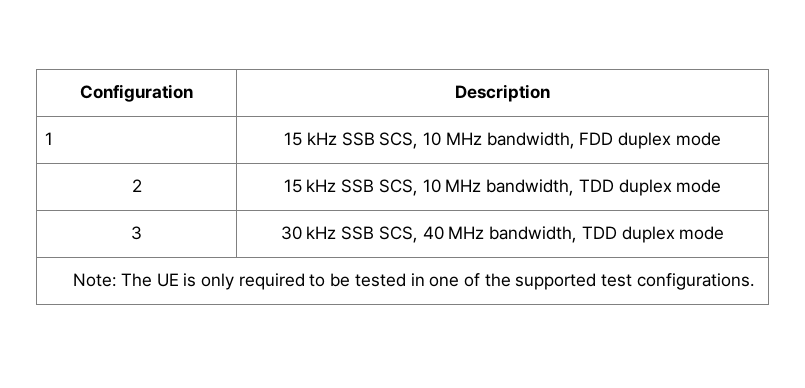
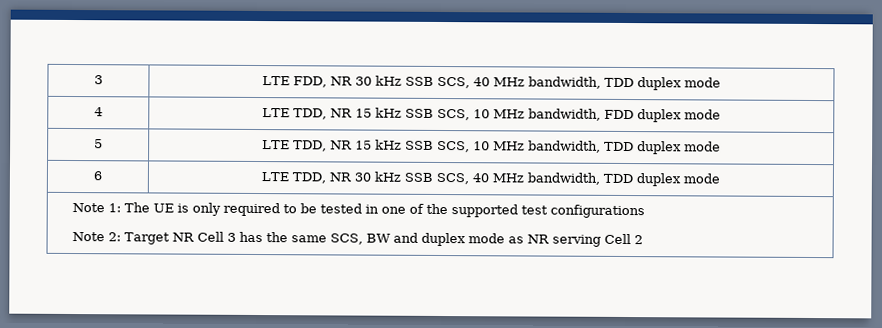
- Configuration | Description
- 1 | 15 kHz SSB SCS, 10 MHz bandwidth, FDD duplex mode
+ 3 | LTE FDD, NR 30 kHz SSB SCS, 40 MHz bandwidth, TDD duplex mode
+ 4 | LTE TDD, NR 15 kHz SSB SCS, 10 MHz bandwidth, FDD duplex mode
- 2 | 15 kHz SSB SCS, 10 MHz bandwidth, TDD duplex mode
+ 5 | LTE TDD, NR 15 kHz SSB SCS, 10 MHz bandwidth, TDD duplex mode
- 3 | 30 kHz SSB SCS, 40 MHz bandwidth, TDD duplex mode
+ 6 | LTE TDD, NR 30 kHz SSB SCS, 40 MHz bandwidth, TDD duplex mode
- Note: The UE is only required to be tested in one of the supported test configurations.
+ Note 1: The UE is only required to be tested in one of the supported test configurations
+ Note 2: Target NR Cell 3 has the same SCS, BW and duplex mode as NR serving Cell 2

